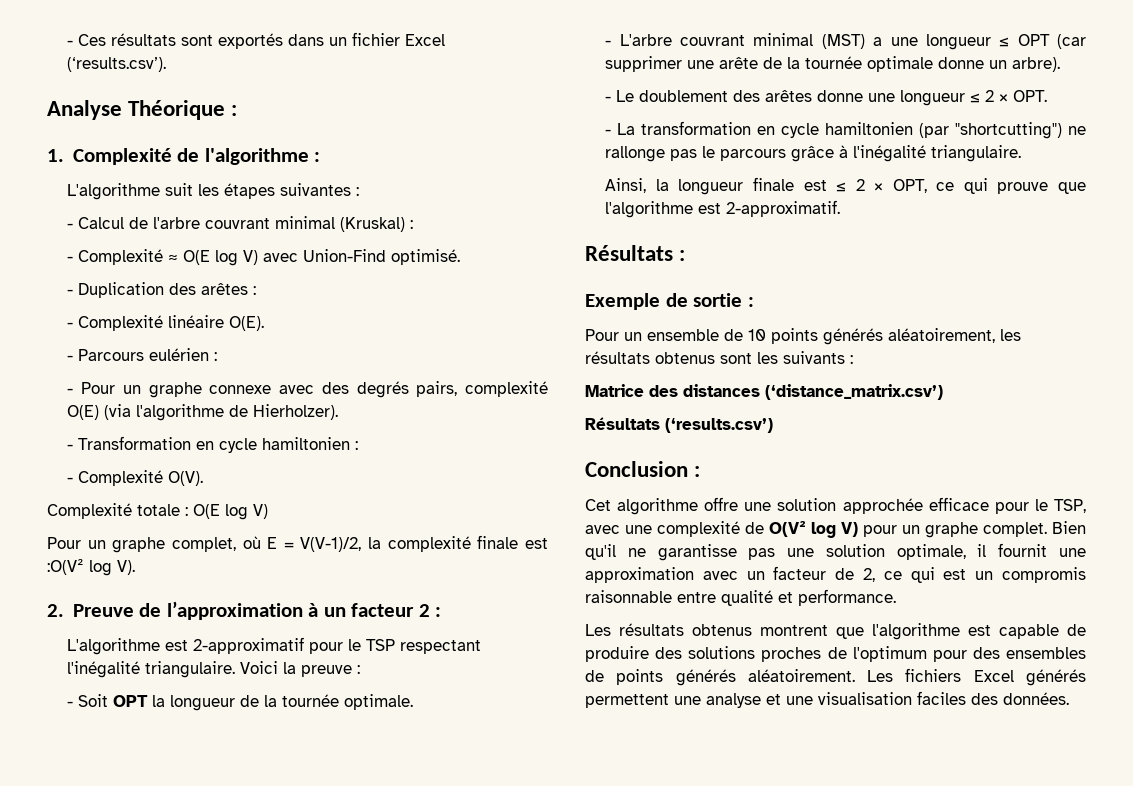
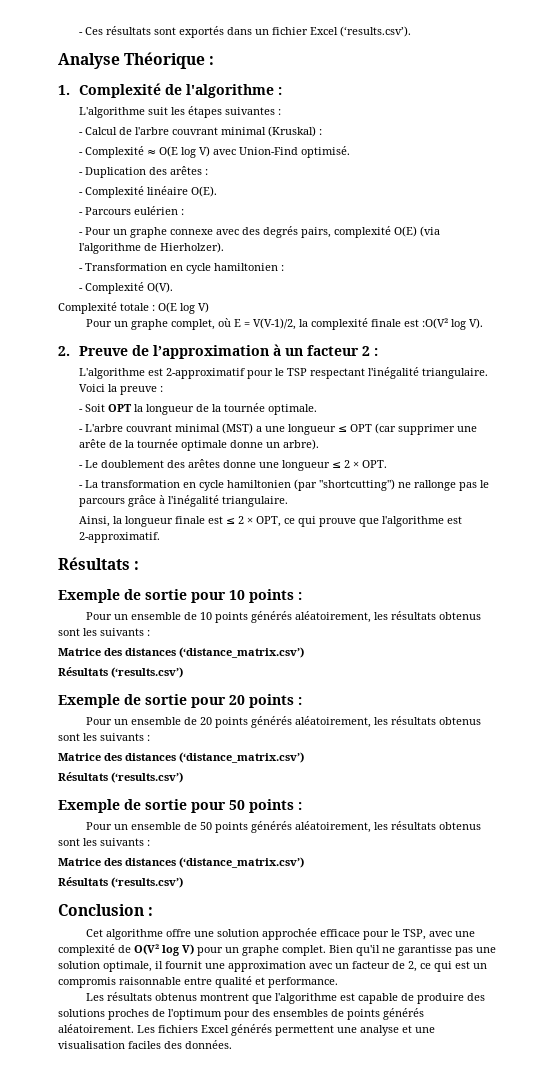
- Exemple de sortie :
+ Exemple de sortie pour 10 points :
+ Exemple de sortie pour 20 points :
+ Pour un ensemble de 20 points générés aléatoirement, les résultats obtenus sont les suivants :
+ Matrice des distances (‘distance_matrix.csv’)
+ Résultats (‘results.csv’)
+ Exemple de sortie pour 50 points :
+ Pour un ensemble de 50 points générés aléatoirement, les résultats obtenus sont les suivants :
+ Matrice des distances (‘distance_matrix.csv’)
+ Résultats (‘results.csv’)

